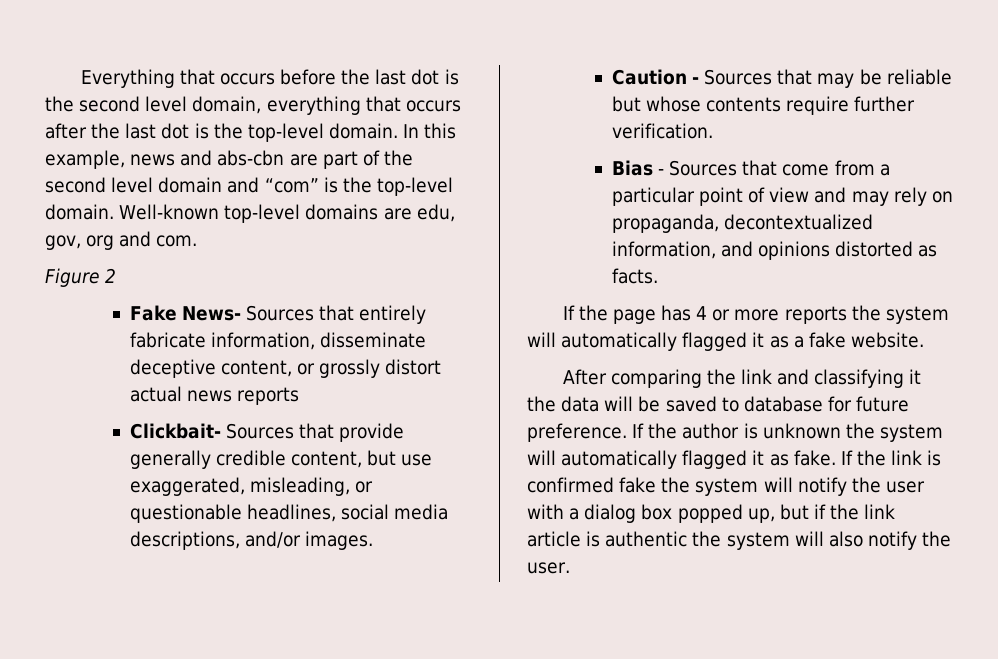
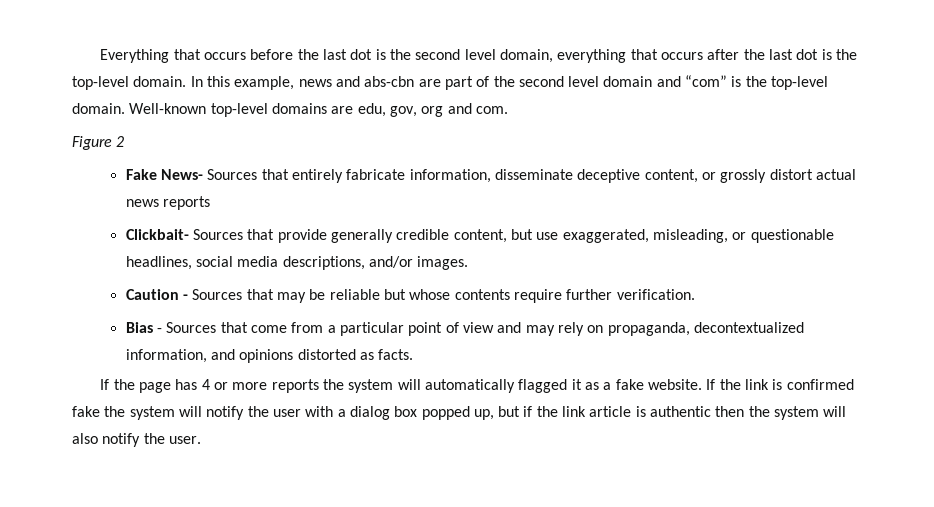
- If the page has 4 or more reports the system will automatically flagged it as a fake website.
- After comparing the link and classifying it the data will be saved to database for future preference. If the author is unknown the system will automatically flagged it as fake. If the link is confirmed fake the system will notify the user with a dialog box popped up, but if the link article is authentic the system will also notify the user.
+ If the page has 4 or more reports the system will automatically flagged it as a fake website. If the link is confirmed fake the system will notify the user with a dialog box popped up, but if the link article is authentic then the system will also notify the user.

